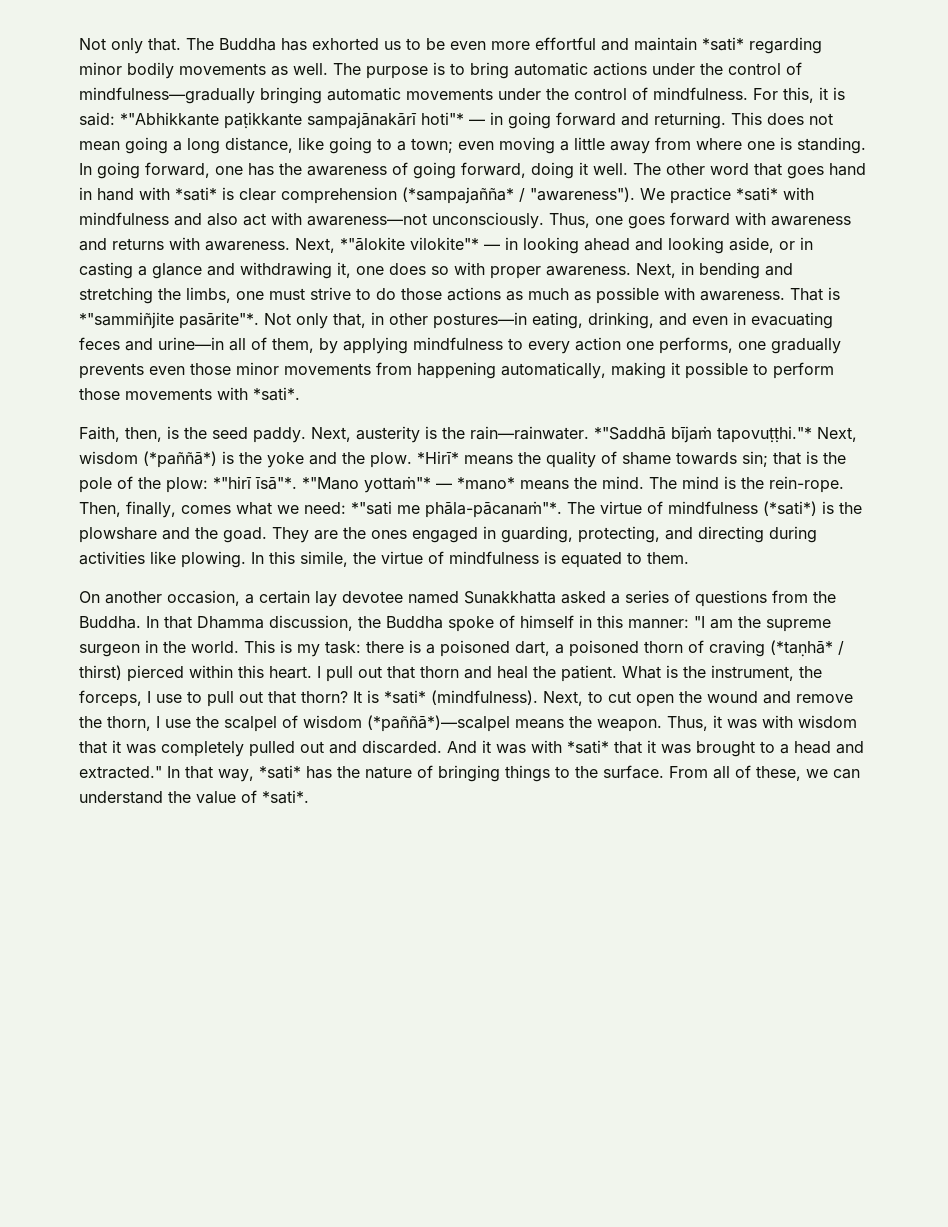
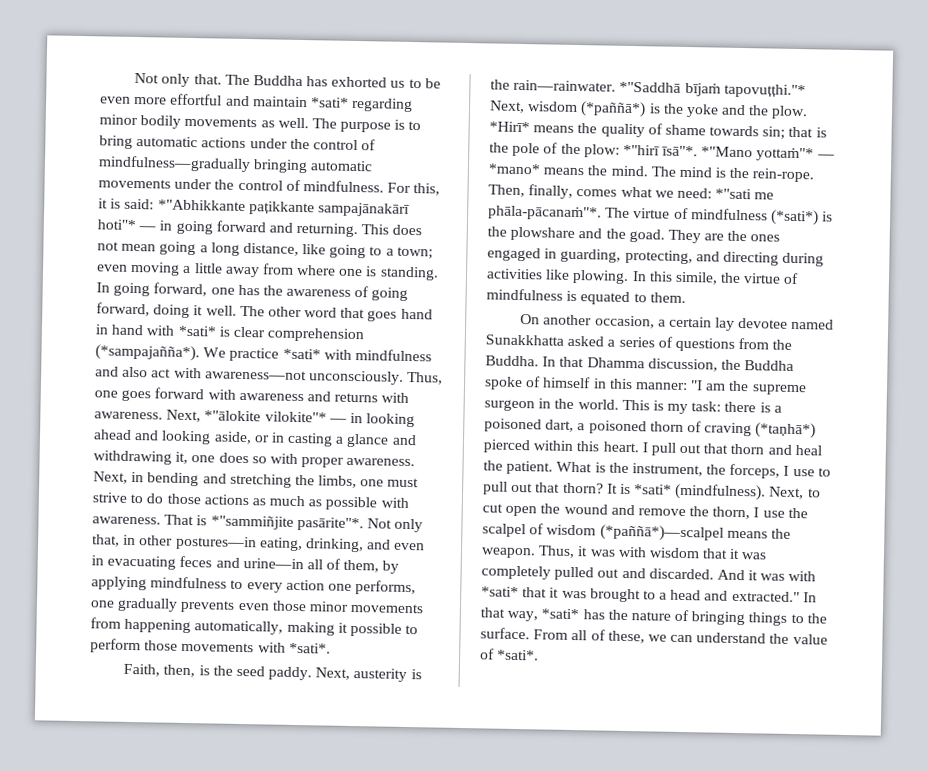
- The other word that goes hand in hand with *sati* is clear comprehension (*sampajañña* / "awareness").
+ The other word that goes hand in hand with *sati* is clear comprehension (*sampajañña*).
- This is my task: there is a poisoned dart, a poisoned thorn of craving (*taṇhā* / thirst) pierced within this heart.
+ This is my task: there is a poisoned dart, a poisoned thorn of craving (*taṇhā*) pierced within this heart.

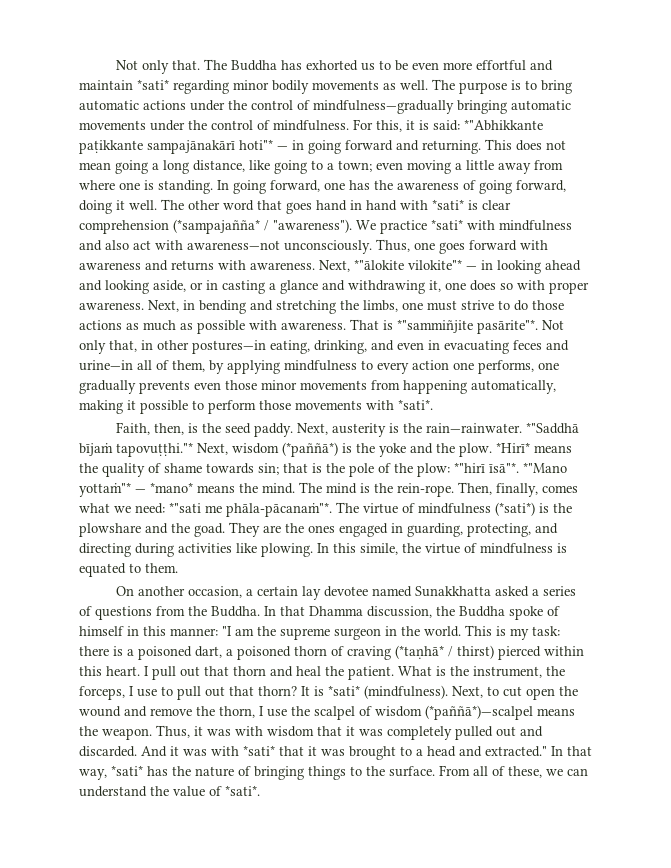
- The other word that goes hand in hand with *sati* is clear comprehension (*sampajañña*).
+ The other word that goes hand in hand with *sati* is clear comprehension (*sampajañña* / "awareness").
- This is my task: there is a poisoned dart, a poisoned thorn of craving (*taṇhā*) pierced within this heart.
+ This is my task: there is a poisoned dart, a poisoned thorn of craving (*taṇhā* / thirst) pierced within this heart.

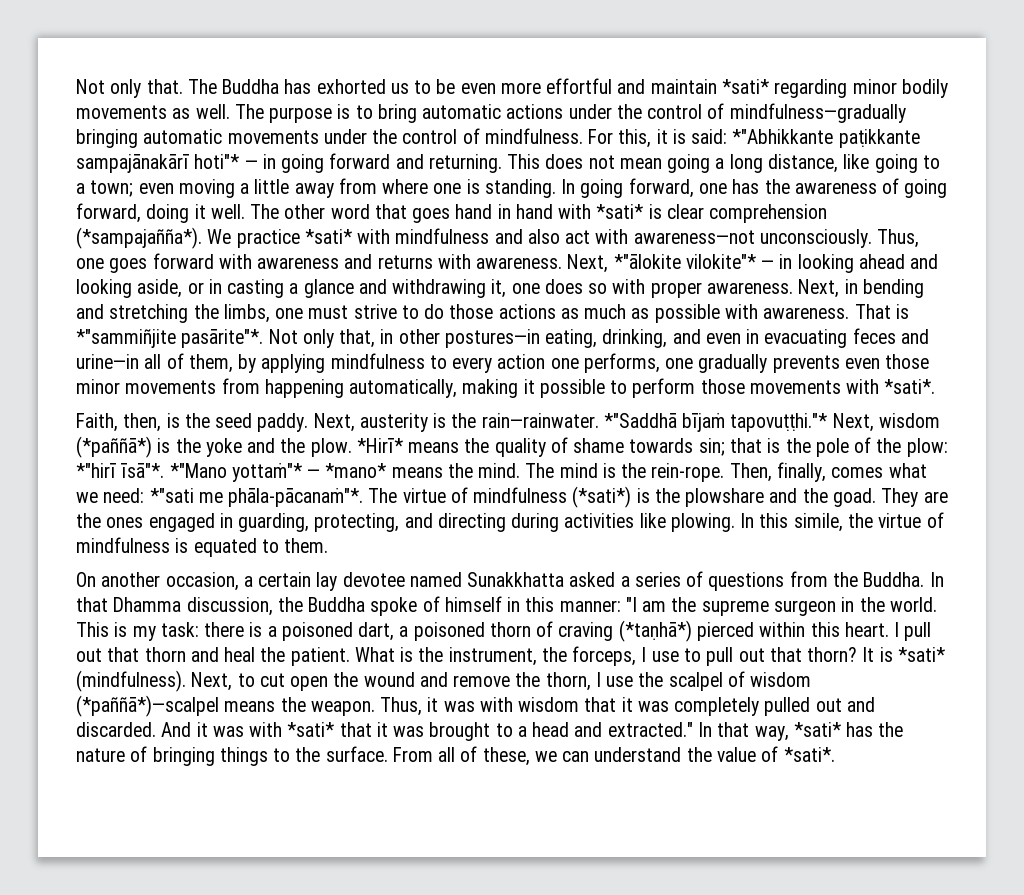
- The other word that goes hand in hand with *sati* is clear comprehension (*sampajañña* / "awareness").
+ The other word that goes hand in hand with *sati* is clear comprehension (*sampajañña*).
- This is my task: there is a poisoned dart, a poisoned thorn of craving (*taṇhā* / thirst) pierced within this heart.
+ This is my task: there is a poisoned dart, a poisoned thorn of craving (*taṇhā*) pierced within this heart.

